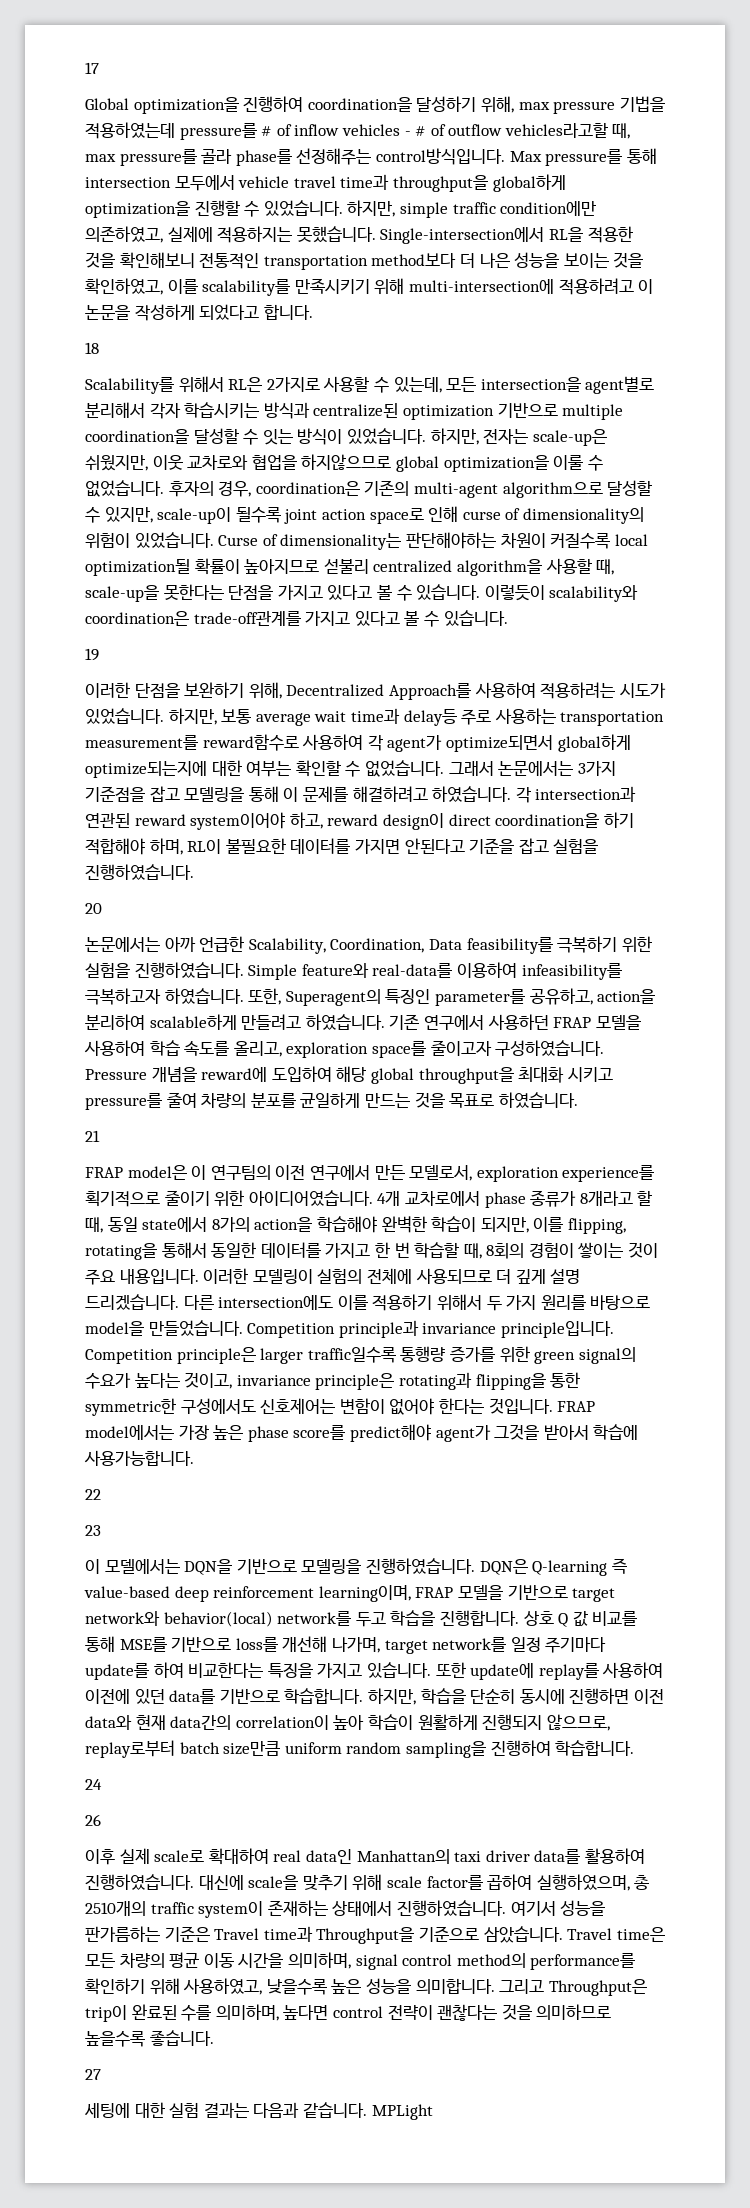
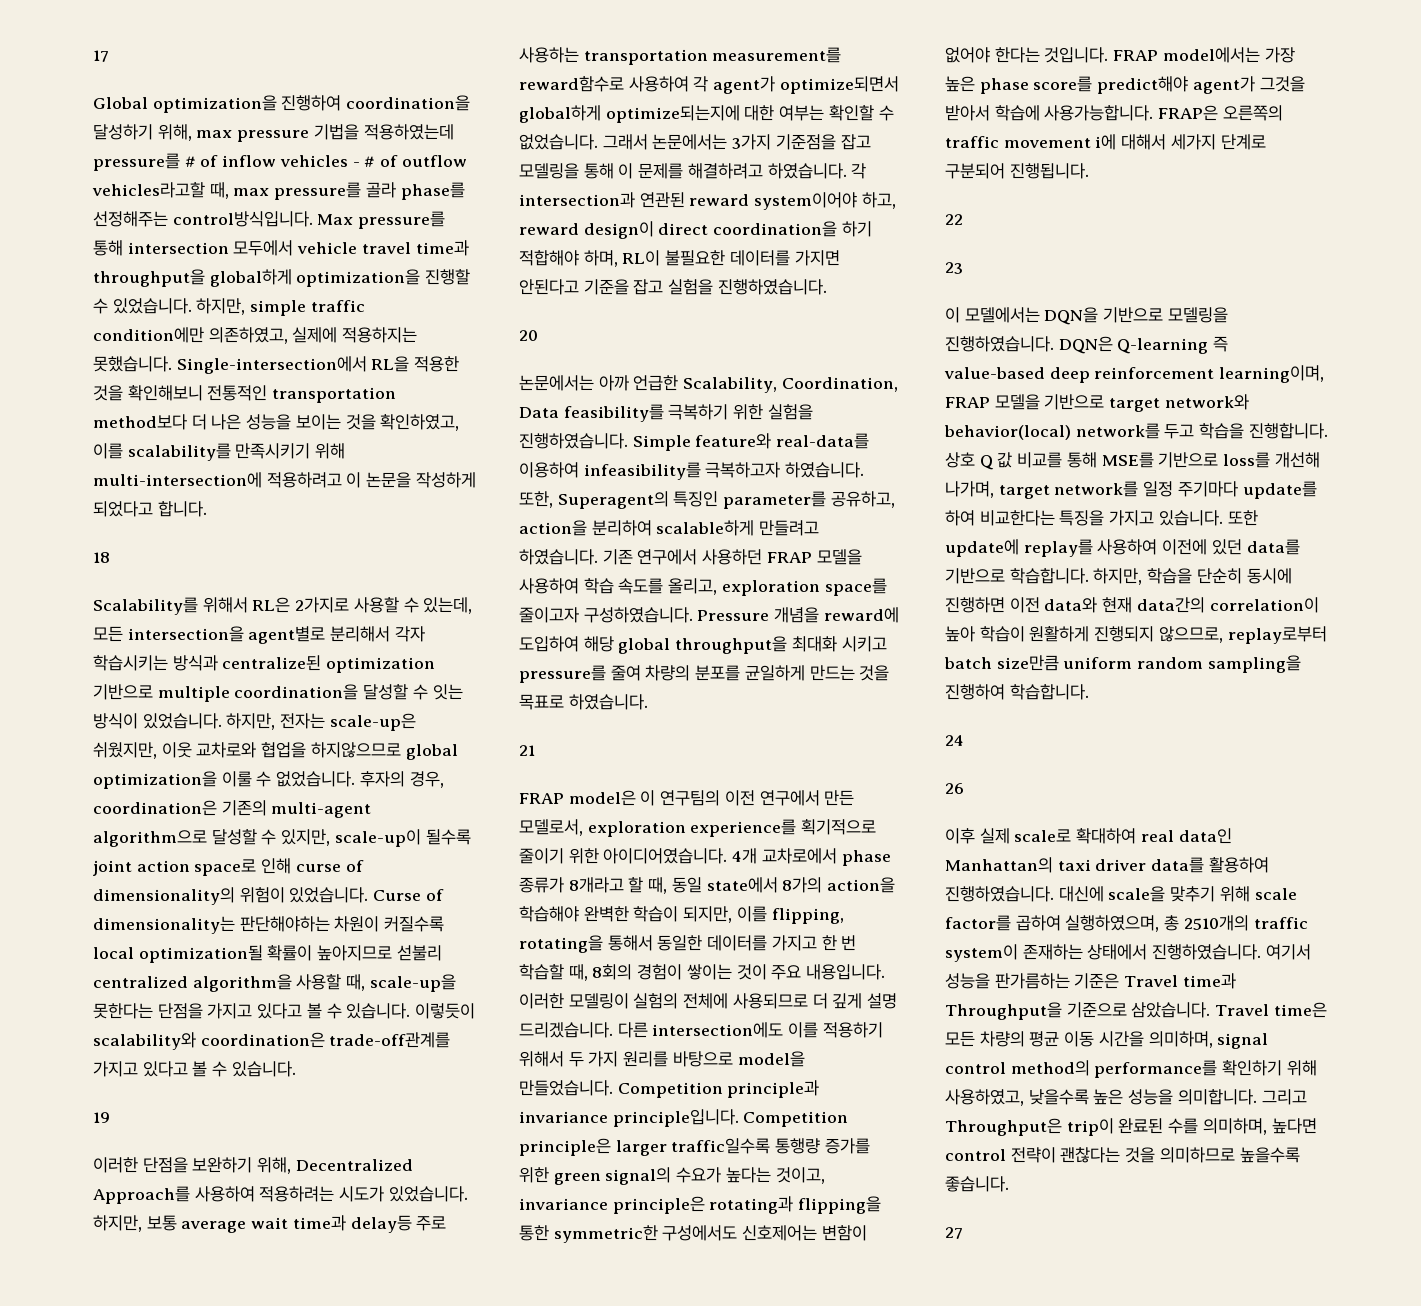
+ FRAP은 오른쪽의 traffic movement i에 대해서 세가지 단계로 구분되어 진행됩니다.
- 세팅에 대한 실험 결과는 다음과 같습니다. MPLight

